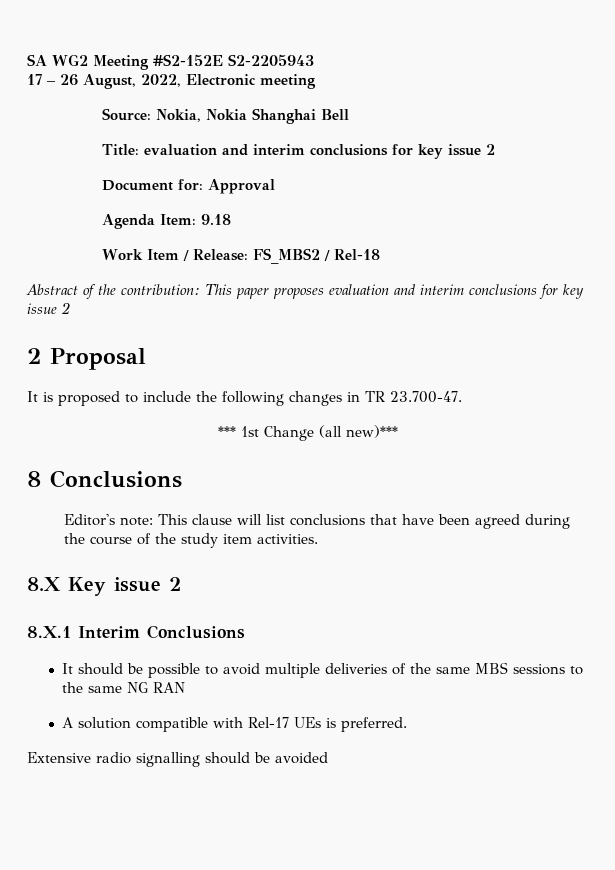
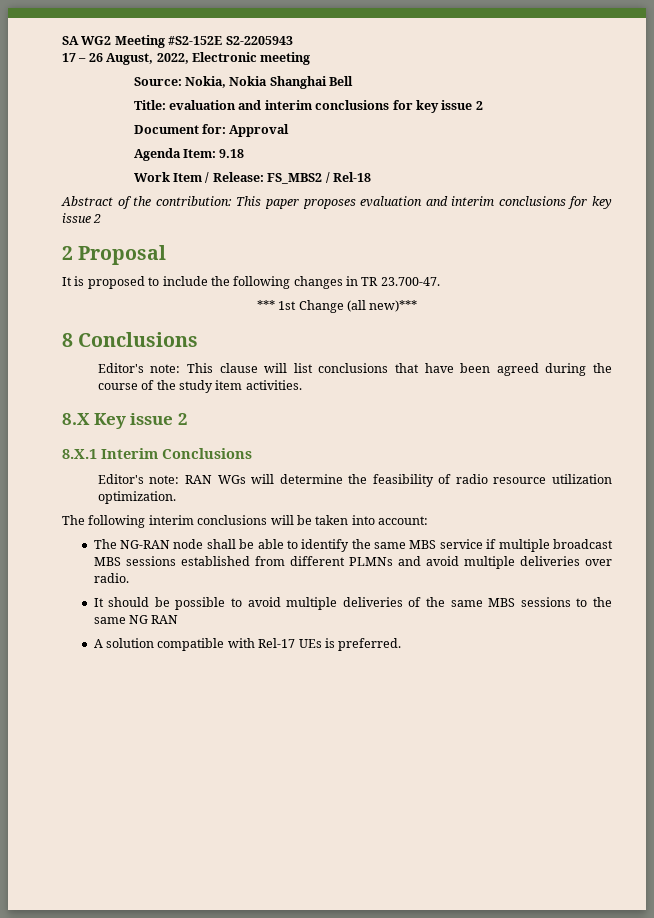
+ Editor's note: RAN WGs will determine the feasibility of radio resource utilization optimization.
+ The following interim conclusions will be taken into account:
+ The NG-RAN node shall be able to identify the same MBS service if multiple broadcast MBS sessions established from different PLMNs and avoid multiple deliveries over radio.
- Extensive radio signalling should be avoided

